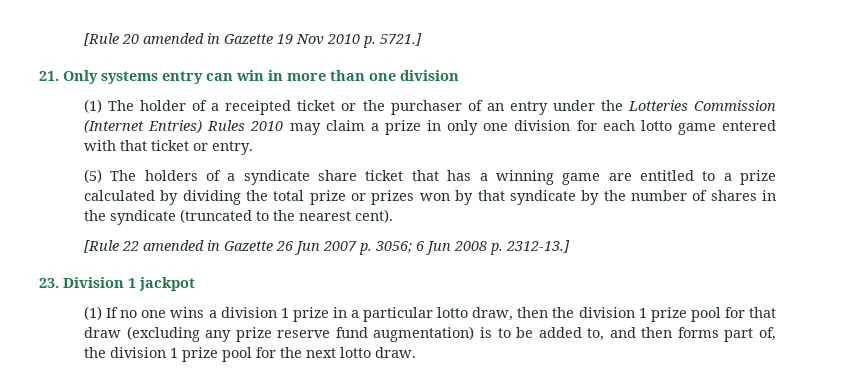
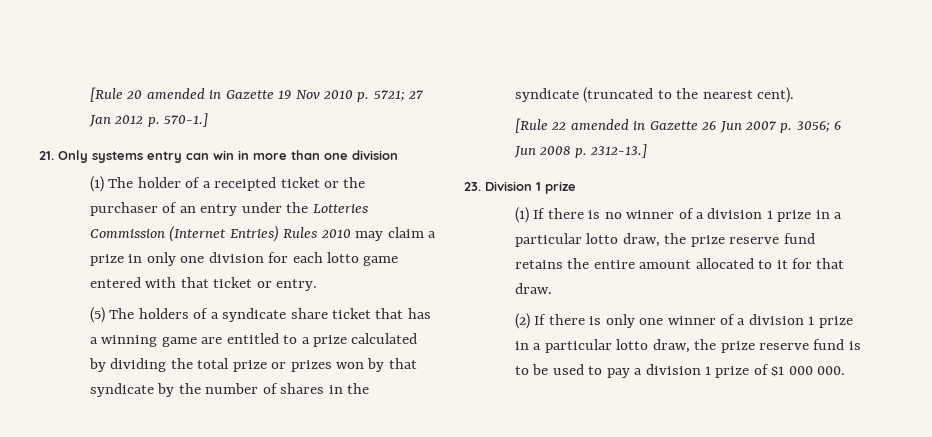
- [Rule 20 amended in Gazette 19 Nov 2010 p. 5721.]
+ [Rule 20 amended in Gazette 19 Nov 2010 p. 5721; 27 Jan 2012 p. 570-1.]
- 23. Division 1 jackpot
+ 23. Division 1 prize
- (1) If no one wins a division 1 prize in a particular lotto draw, then the division 1 prize pool for that draw (excluding any prize reserve fund augmentation) is to be added to, and then forms part of, the division 1 prize pool for the next lotto draw.
+ (1) If there is no winner of a division 1 prize in a particular lotto draw, the prize reserve fund retains the entire amount allocated to it for that draw.
+ (2) If there is only one winner of a division 1 prize in a particular lotto draw, the prize reserve fund is to be used to pay a division 1 prize of $1 000 000.

